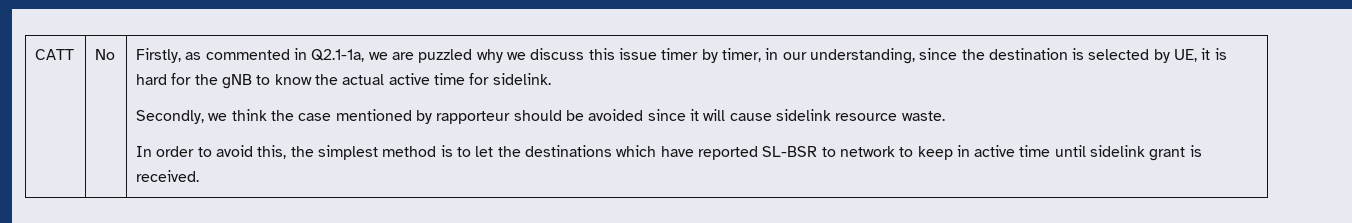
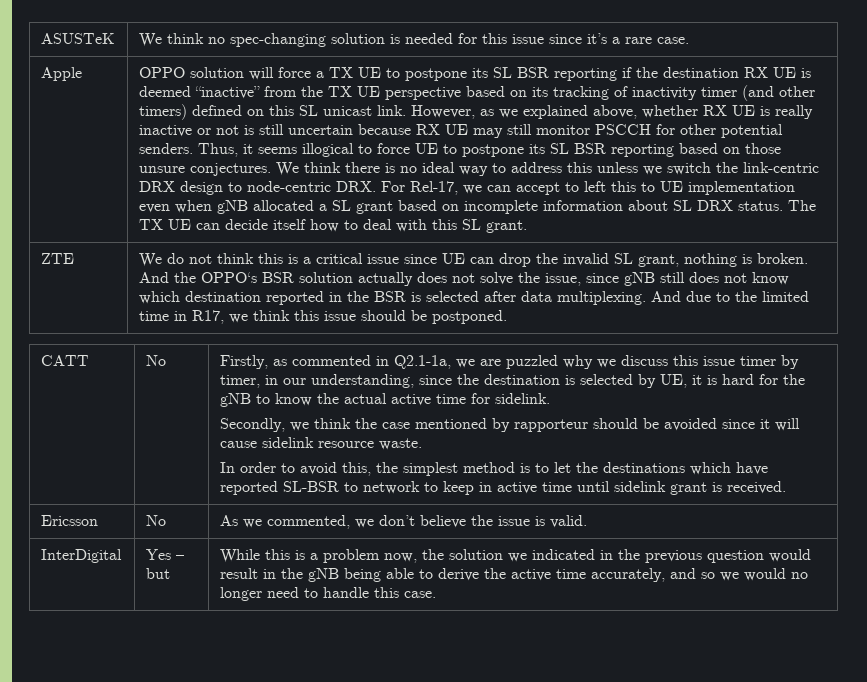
+ ASUSTeK | We think no spec-changing solution is needed for this issue since it’s a rare case.
+ Apple | OPPO solution will force a TX UE to postpone its SL BSR reporting if the destination RX UE is deemed “inactive” from the TX UE perspective based on its tracking of inactivity timer (and other timers) defined on this SL unicast link. However, as we explained above, whether RX UE is really inactive or not is still uncertain because RX UE may still monitor PSCCH for other potential senders. Thus, it seems illogical to force UE to postpone its SL BSR reporting based on those unsure conjectures. We think there is no ideal way to address this unless we switch the link-centric DRX design to node-centric DRX. For Rel-17, we can accept to left this to UE implementation even when gNB allocated a SL grant based on incomplete information about SL DRX status. The TX UE can decide itself how to deal with this SL grant.
+ ZTE | We do not think this is a critical issue since UE can drop the invalid SL grant, nothing is broken. And the OPPO‘s BSR solution actually does not solve the issue, since gNB still does not know which destination reported in the BSR is selected after data multiplexing. And due to the limited time in R17, we think this issue should be postponed.
+ Ericsson | No | As we commented, we don’t believe the issue is valid.
+ InterDigital | Yes – but | While this is a problem now, the solution we indicated in the previous question would result in the gNB being able to derive the active time accurately, and so we would no longer need to handle this case.

